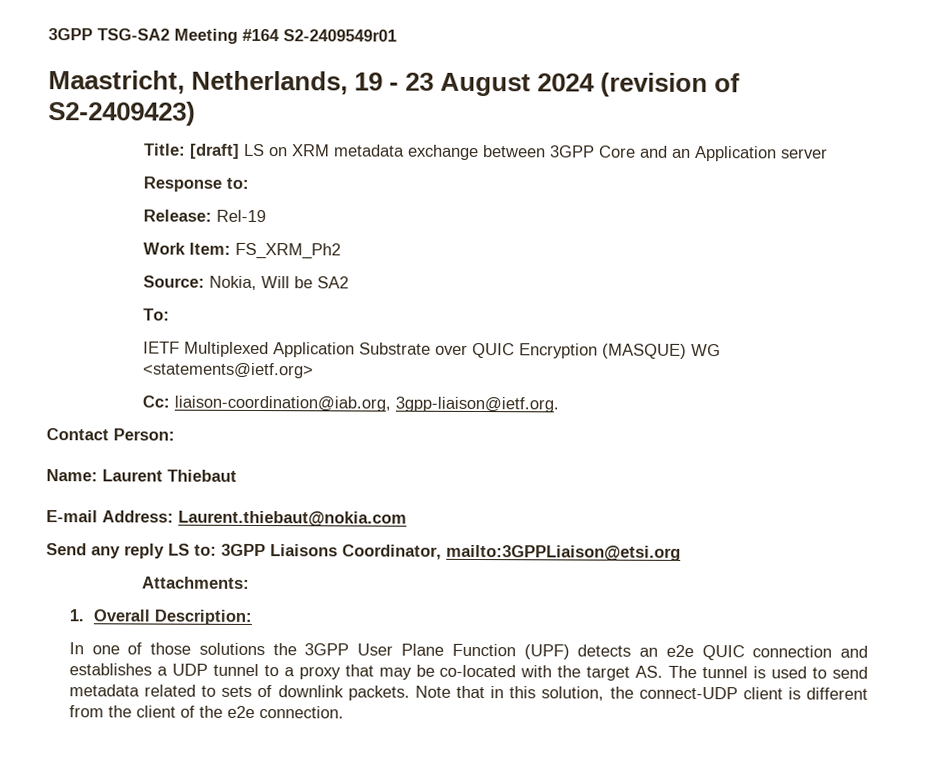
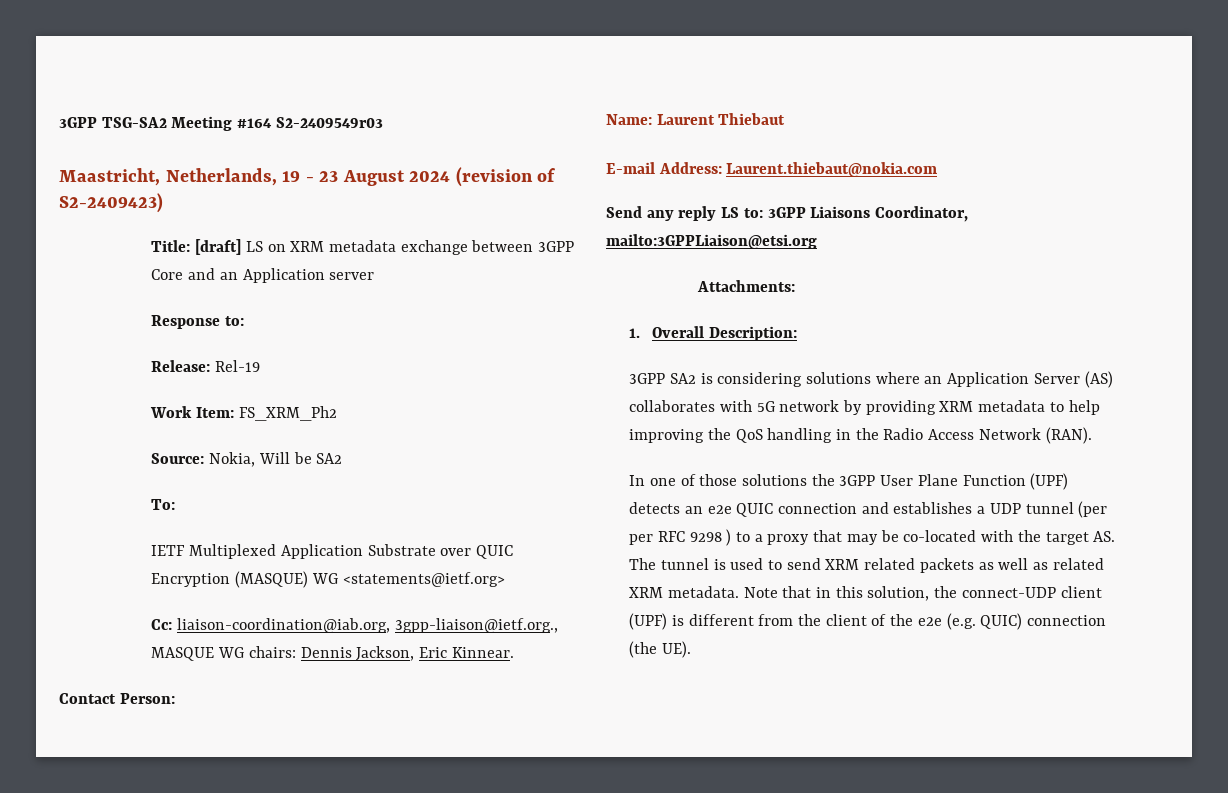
- 3GPP TSG-SA2 Meeting #164 S2-2409549r01
+ 3GPP TSG-SA2 Meeting #164 S2-2409549r03
- Cc: liaison-coordination@iab.org, 3gpp-liaison@ietf.org.
+ Cc: liaison-coordination@iab.org, 3gpp-liaison@ietf.org., MASQUE WG chairs: Dennis Jackson, Eric Kinnear.
+ 3GPP SA2 is considering solutions where an Application Server (AS) collaborates with 5G network by providing XRM metadata to help improving the QoS handling in the Radio Access Network (RAN).
- In one of those solutions the 3GPP User Plane Function (UPF) detects an e2e QUIC connection and establishes a UDP tunnel to a proxy that may be co-located with the target AS. The tunnel is used to send metadata related to sets of downlink packets.
+ In one of those solutions the 3GPP User Plane Function (UPF) detects an e2e QUIC connection and establishes a UDP tunnel (per per RFC 9298 ) to a proxy that may be co-located with the target AS. The tunnel is used to send XRM related packets as well as related XRM metadata.
- Note that in this solution, the connect-UDP client is different from the client of the e2e connection.
+ Note that in this solution, the connect-UDP client (UPF) is different from the client of the e2e (e.g. QUIC) connection (the UE).

